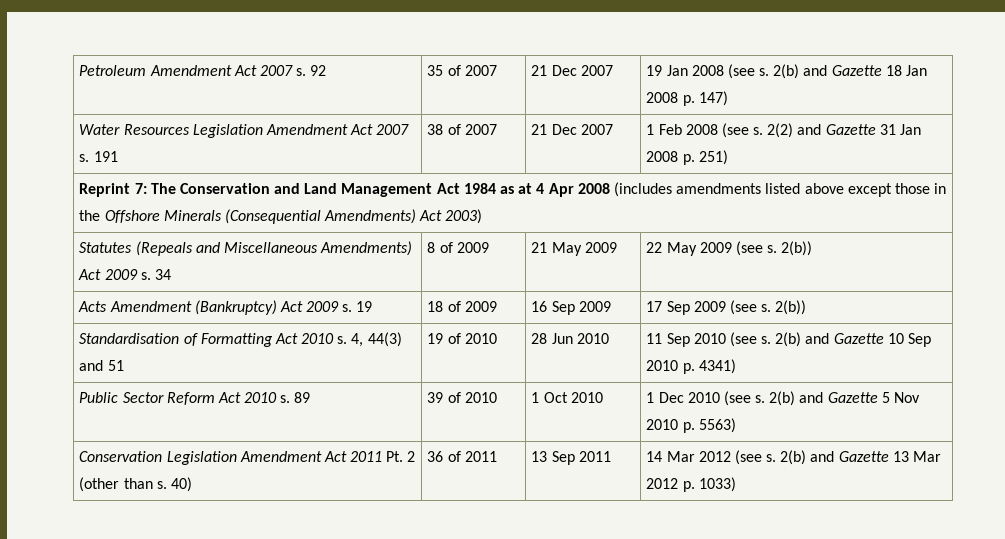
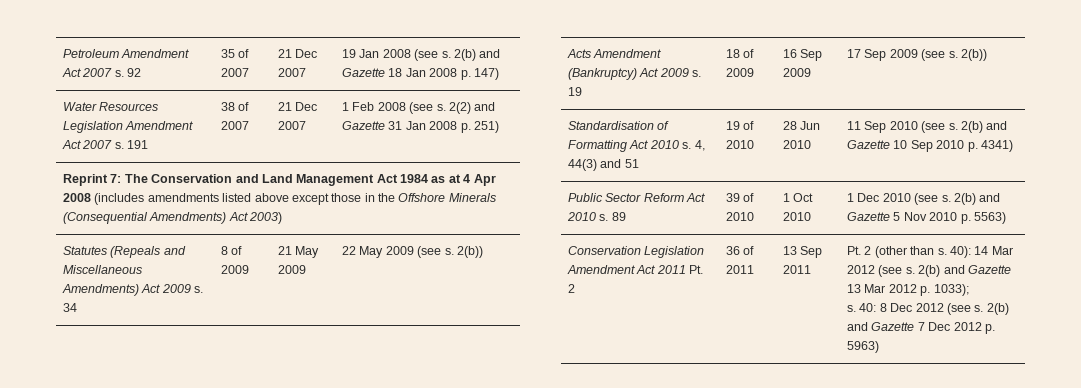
- Conservation Legislation Amendment Act 2011 Pt. 2 (other than s. 40)
+ Conservation Legislation Amendment Act 2011 Pt. 2
- 14 Mar 2012 (see s.
+ Pt. 2 (other than s. 40): 14 Mar 2012 (see s.
- 2(b) and Gazette 13 Mar 2012 p. 1033)
+ 2(b) and Gazette 13 Mar 2012 p. 1033);
+ s. 40: 8 Dec 2012 (see s. 2(b) and Gazette 7 Dec 2012 p. 5963)

